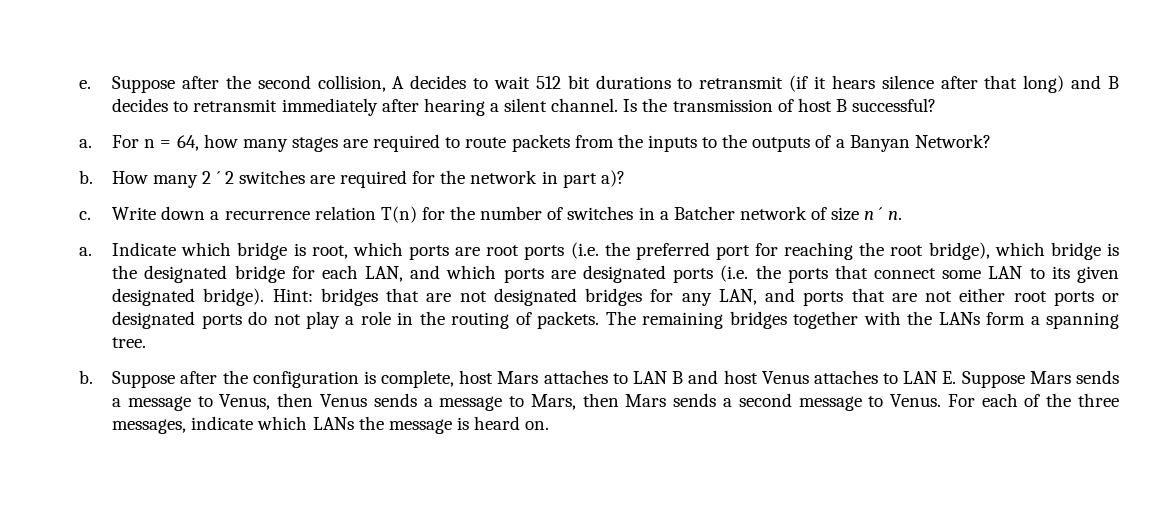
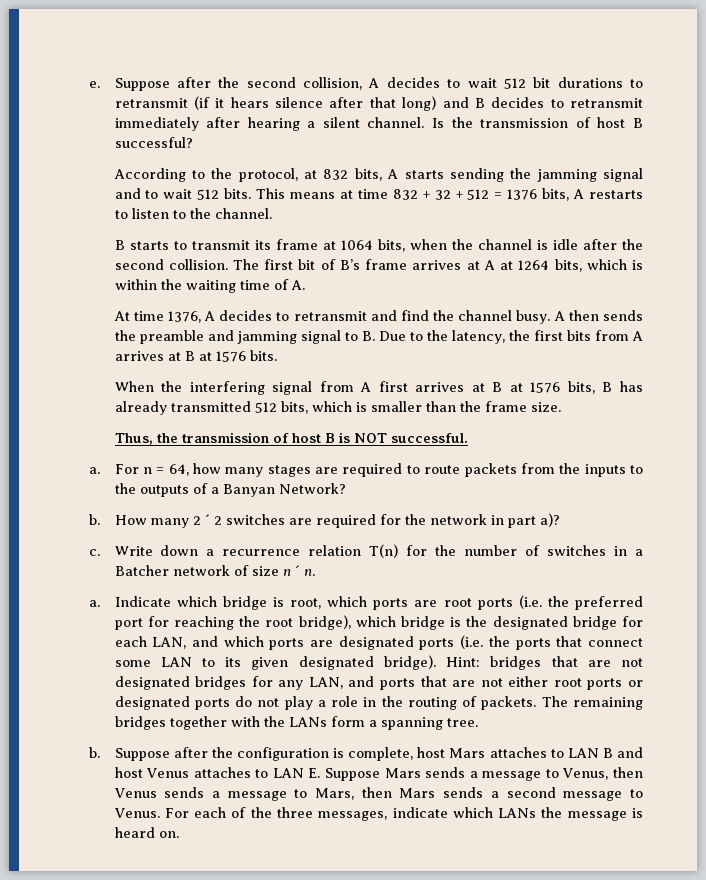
+ According to the protocol, at 832 bits, A starts sending the jamming signal and to wait 512 bits. This means at time 832 + 32 + 512 = 1376 bits, A restarts to listen to the channel.
+ B starts to transmit its frame at 1064 bits, when the channel is idle after the second collision. The first bit of B’s frame arrives at A at 1264 bits, which is within the waiting time of A.
+ At time 1376, A decides to retransmit and find the channel busy. A then sends the preamble and jamming signal to B. Due to the latency, the first bits from A arrives at B at 1576 bits.
+ When the interfering signal from A first arrives at B at 1576 bits, B has already transmitted 512 bits, which is smaller than the frame size.
+ Thus, the transmission of host B is NOT successful.

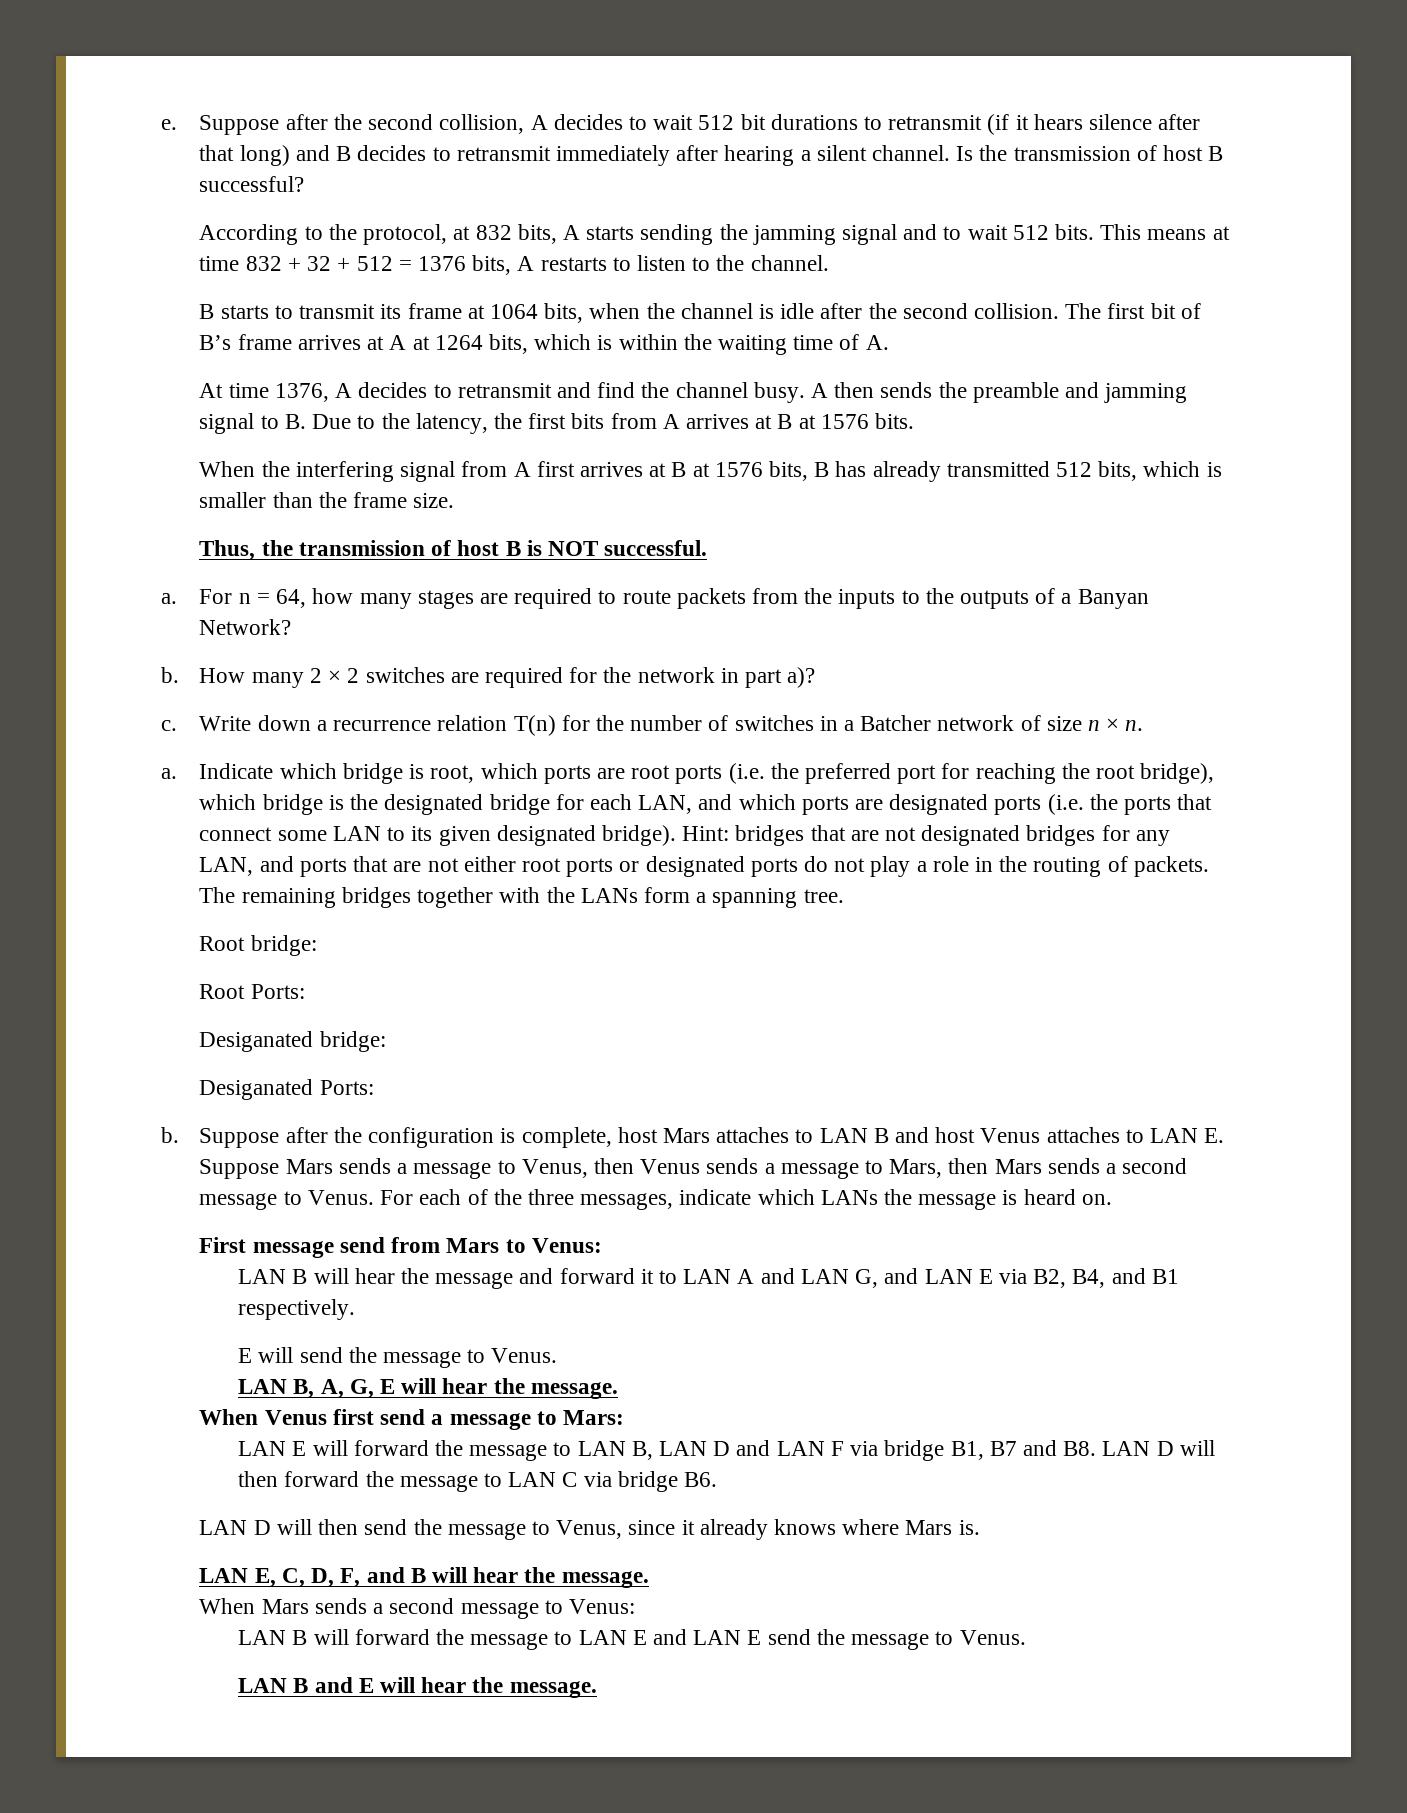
- How many 2 ´ 2 switches are required for the network in part a)?
+ How many 2 × 2 switches are required for the network in part a)?
- Write down a recurrence relation T(n) for the number of switches in a Batcher network of size n ´ n.
+ Write down a recurrence relation T(n) for the number of switches in a Batcher network of size n × n.
+ Root bridge:
+ Root Ports:
+ Desiganated bridge:
+ Desiganated Ports:
+ First message send from Mars to Venus:
+ LAN B will hear the message and forward it to LAN A and LAN G, and LAN E via B2, B4, and B1 respectively.
+ E will send the message to Venus.
+ LAN B, A, G, E will hear the message.
+ When Venus first send a message to Mars:
+ LAN E will forward the message to LAN B, LAN D and LAN F via bridge B1, B7 and B8. LAN D will then forward the message to LAN C via bridge B6.
+ LAN D will then send the message to Venus, since it already knows where Mars is.
+ LAN E, C, D, F, and B will hear the message.
+ When Mars sends a second message to Venus:
+ LAN B will forward the message to LAN E and LAN E send the message to Venus.
+ LAN B and E will hear the message.

